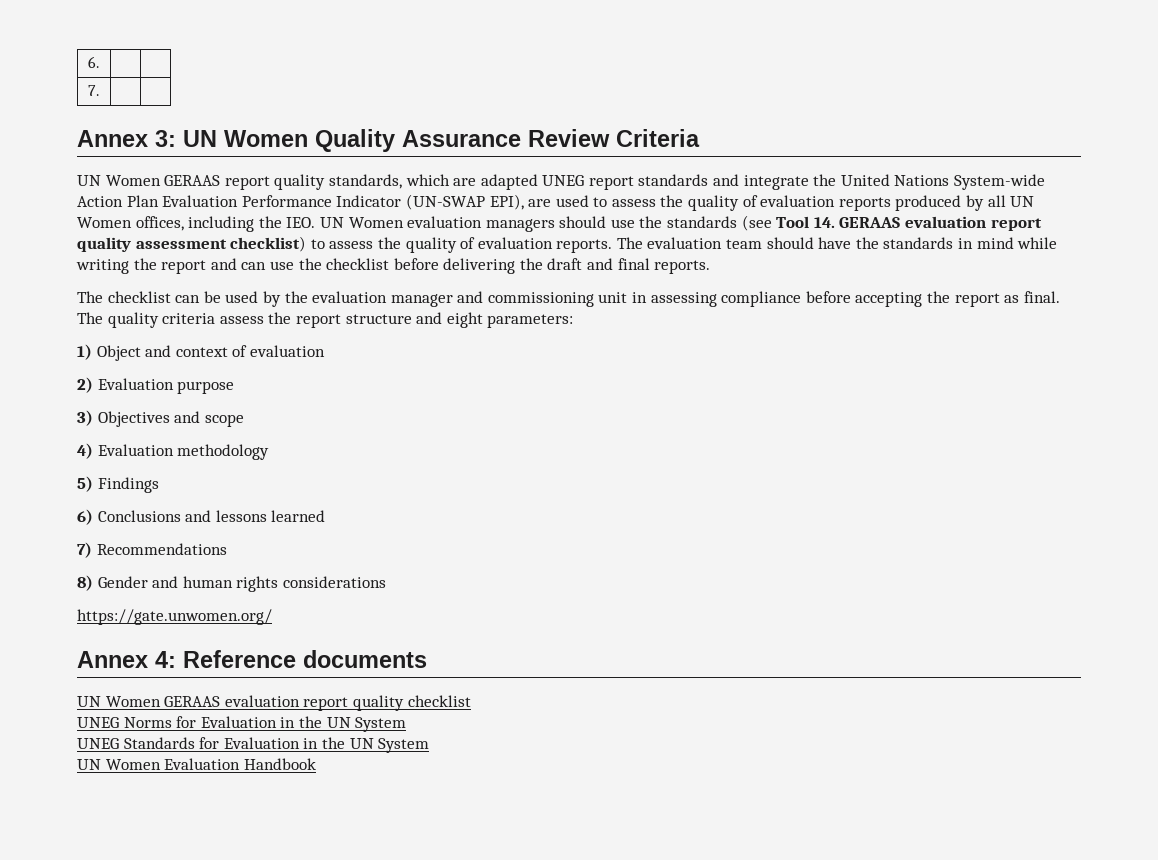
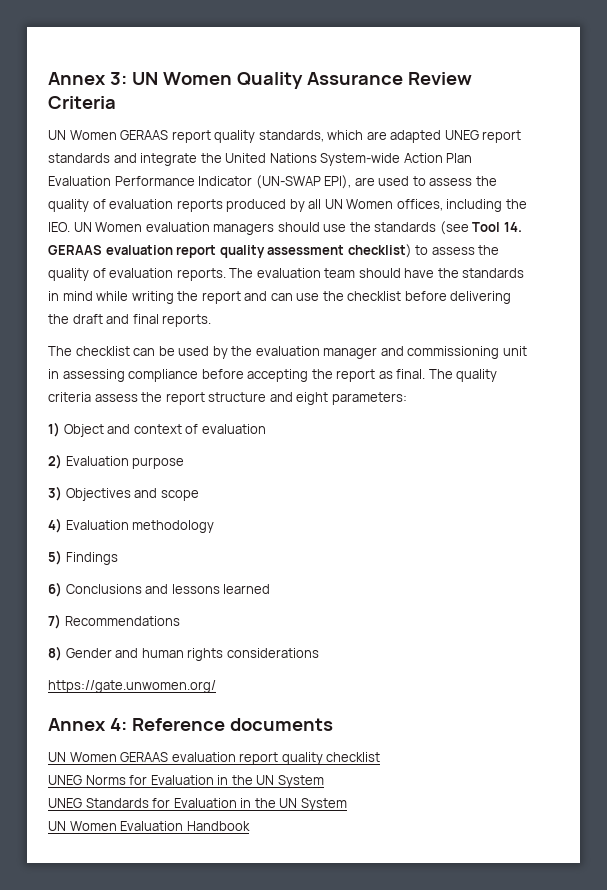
- 6. | |
- 7. | |

